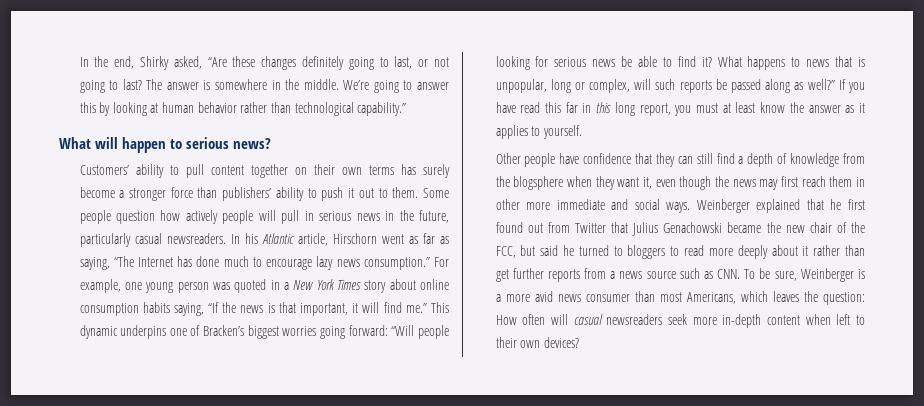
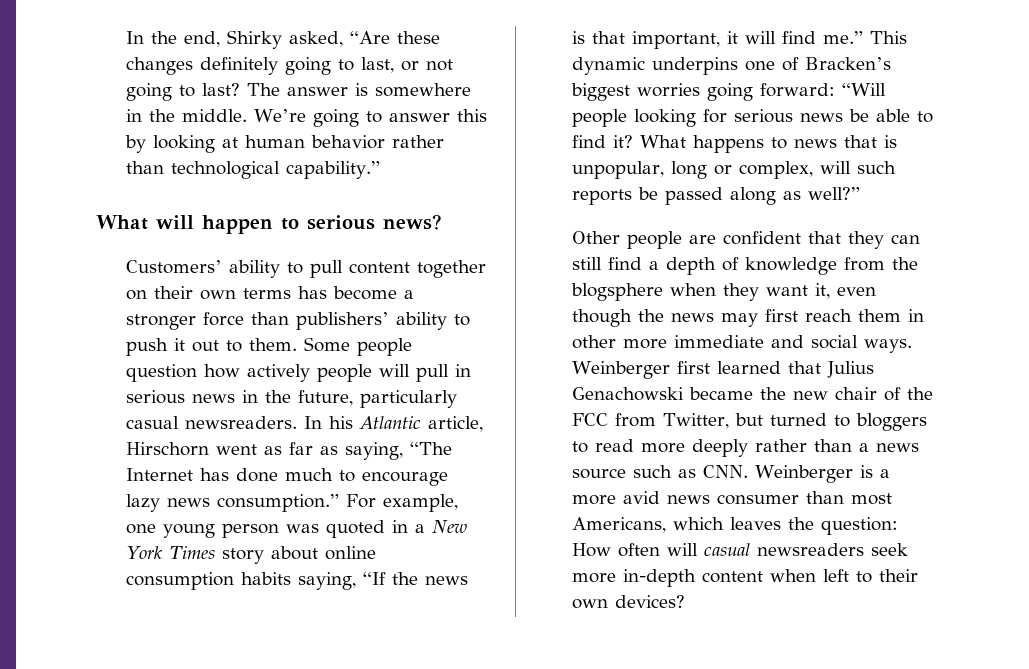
- Customers’ ability to pull content together on their own terms has surely become a stronger force than publishers’ ability to push it out to them.
+ Customers’ ability to pull content together on their own terms has become a stronger force than publishers’ ability to push it out to them.
- If you have read this far in this long report, you must at least know the answer as it applies to yourself.
- Other people have confidence that they can still find a depth of knowledge from the blogsphere when they want it, even though the news may first reach them in other more immediate and social ways.
+ Other people are confident that they can still find a depth of knowledge from the blogsphere when they want it, even though the news may first reach them in other more immediate and social ways.
- Weinberger explained that he first found out from Twitter that Julius Genachowski became the new chair of the FCC, but said he turned to bloggers to read more deeply about it rather than get further reports from a news source such as CNN. To be sure, Weinberger is a more avid news consumer than most Americans, which leaves the question: How often will casual newsreaders seek more in-depth content when left to their own devices?
+ Weinberger first learned that Julius Genachowski became the new chair of the FCC from Twitter, but turned to bloggers to read more deeply rather than a news source such as CNN. Weinberger is a more avid news consumer than most Americans, which leaves the question: How often will casual newsreaders seek more in-depth content when left to their own devices?

